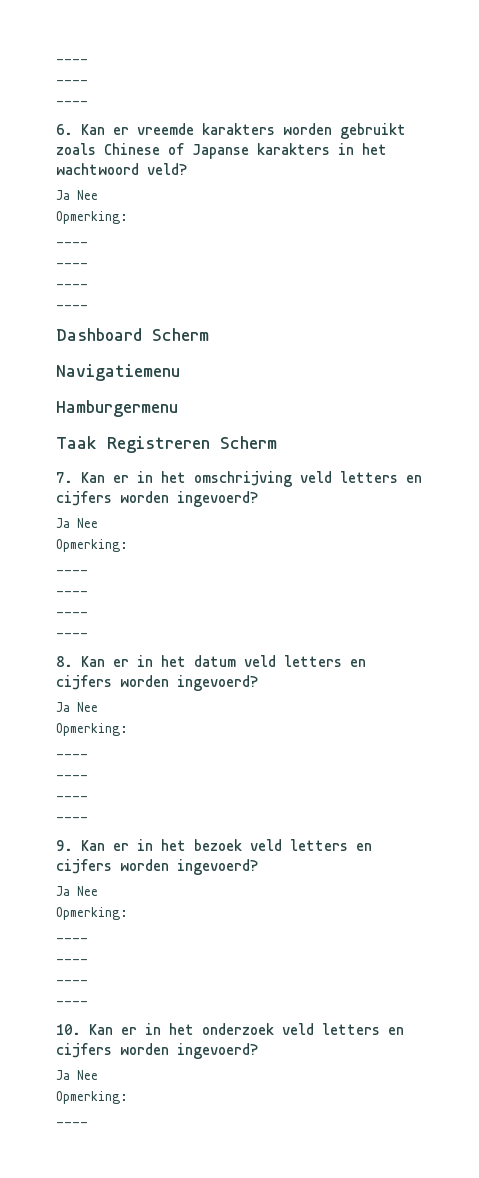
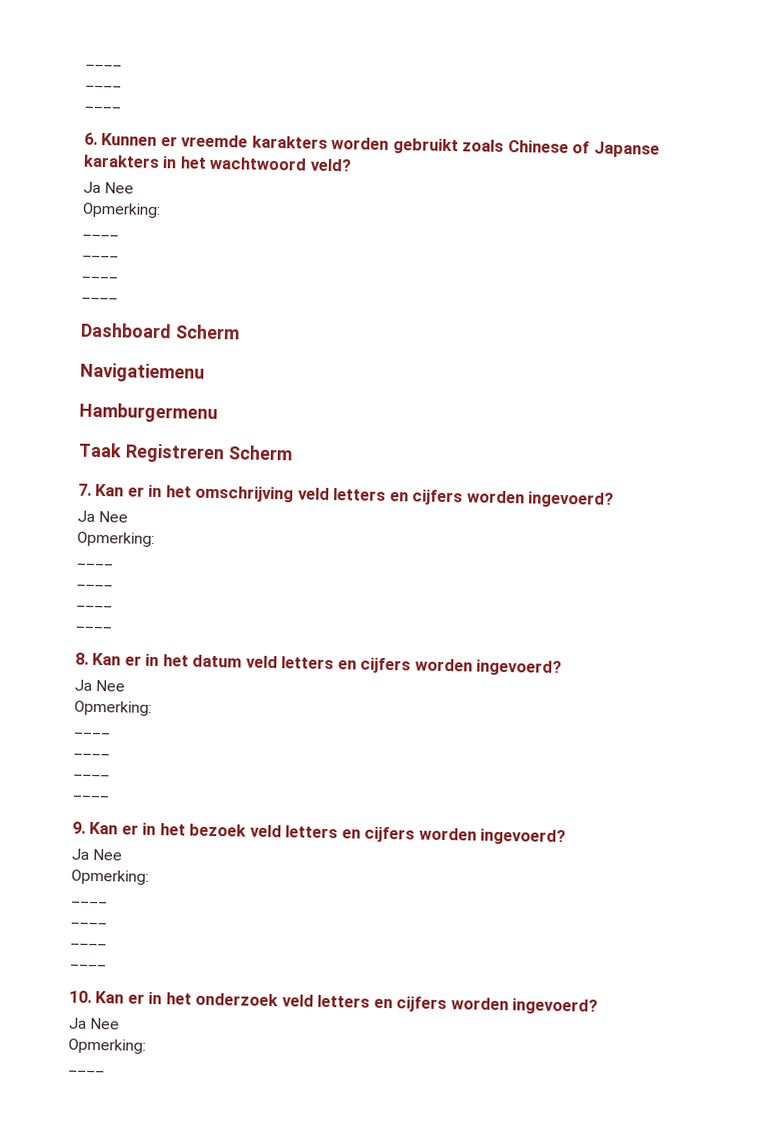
- 6. Kan er vreemde karakters worden gebruikt zoals Chinese of Japanse karakters in het wachtwoord veld?
+ 6. Kunnen er vreemde karakters worden gebruikt zoals Chinese of Japanse karakters in het wachtwoord veld?

